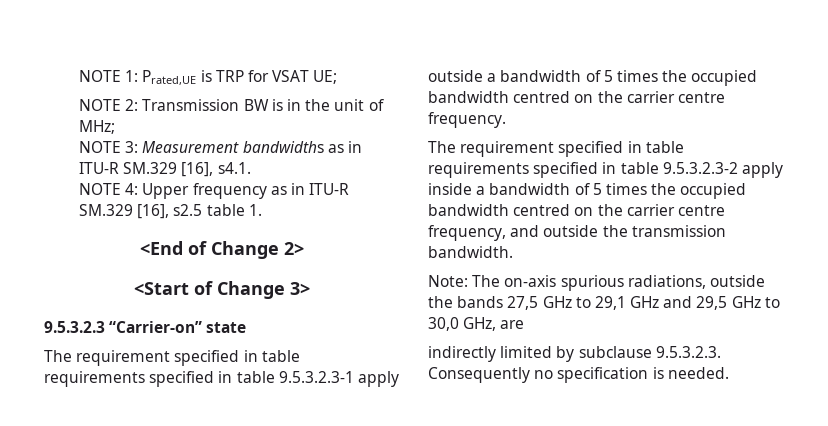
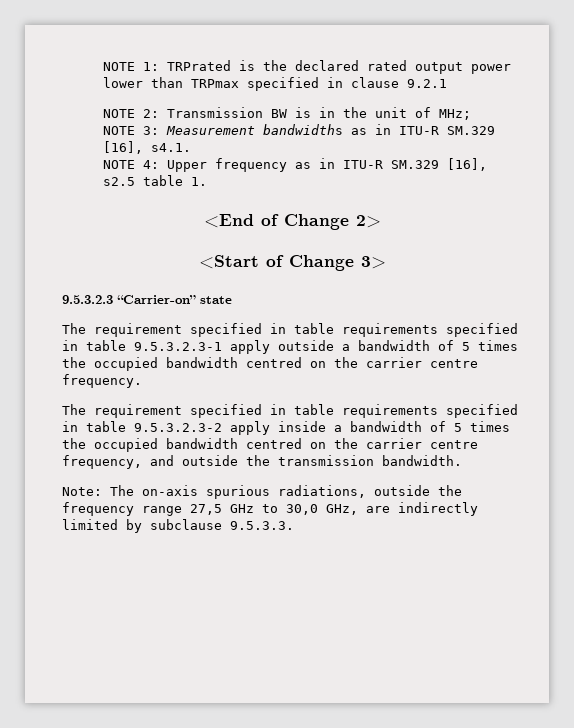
- NOTE 1: Prated,UE is TRP for VSAT UE;
+ NOTE 1: TRPrated is the declared rated output power lower than TRPmax specified in clause 9.2.1
- Note: The on-axis spurious radiations, outside the bands 27,5 GHz to 29,1 GHz and 29,5 GHz to 30,0 GHz, are
- indirectly limited by subclause 9.5.3.2.3. Consequently no specification is needed.
+ Note: The on-axis spurious radiations, outside the frequency range 27,5 GHz to 30,0 GHz, are indirectly limited by subclause 9.5.3.3.

